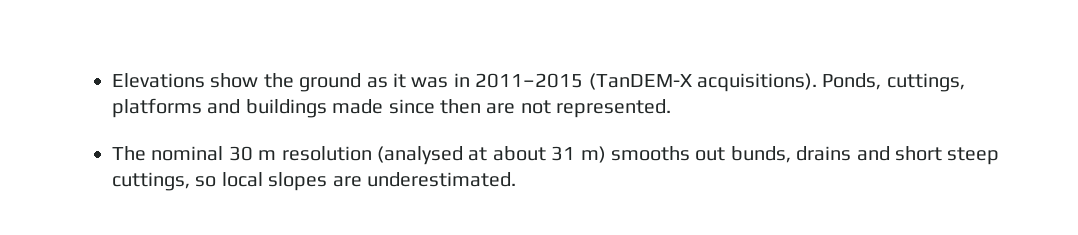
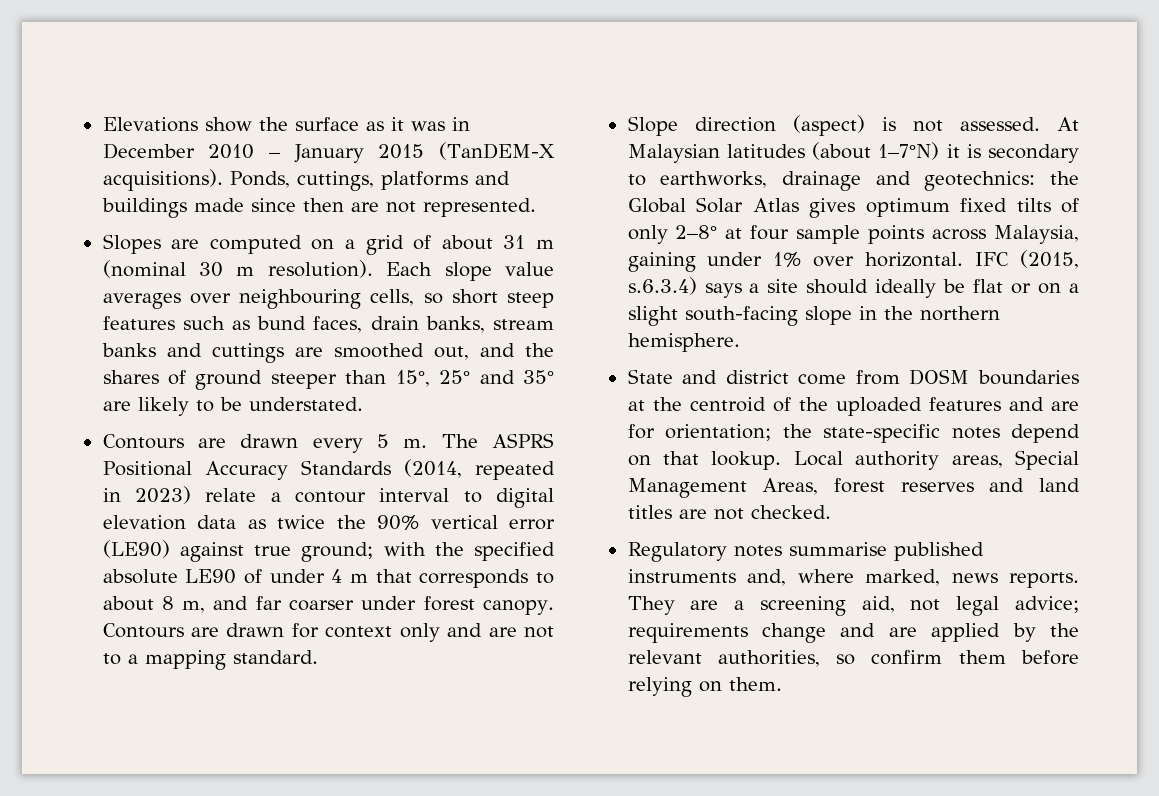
- Elevations show the ground as it was in 2011–2015 (TanDEM-X acquisitions).
+ Elevations show the surface as it was in December 2010 – January 2015 (TanDEM-X acquisitions).
- The nominal 30 m resolution (analysed at about 31 m) smooths out bunds, drains and short steep cuttings, so local slopes are underestimated.
+ Slopes are computed on a grid of about 31 m (nominal 30 m resolution). Each slope value averages over neighbouring cells, so short steep features such as bund faces, drain banks, stream banks and cuttings are smoothed out, and the shares of ground steeper than 15°, 25° and 35° are likely to be understated.
+ Contours are drawn every 5 m. The ASPRS Positional Accuracy Standards (2014, repeated in 2023) relate a contour interval to digital elevation data as twice the 90% vertical error (LE90) against true ground; with the specified absolute LE90 of under 4 m that corresponds to about 8 m, and far coarser under forest canopy. Contours are drawn for context only and are not to a mapping standard.
+ Slope direction (aspect) is not assessed. At Malaysian latitudes (about 1–7°N) it is secondary to earthworks, drainage and geotechnics: the Global Solar Atlas gives optimum fixed tilts of only 2–8° at four sample points across Malaysia, gaining under 1% over horizontal. IFC (2015, s.6.3.4) says a site should ideally be flat or on a slight south-facing slope in the northern hemisphere.
+ State and district come from DOSM boundaries at the centroid of the uploaded features and are for orientation; the state-specific notes depend on that lookup. Local authority areas, Special Management Areas, forest reserves and land titles are not checked.
+ Regulatory notes summarise published instruments and, where marked, news reports. They are a screening aid, not legal advice; requirements change and are applied by the relevant authorities, so confirm them before relying on them.

